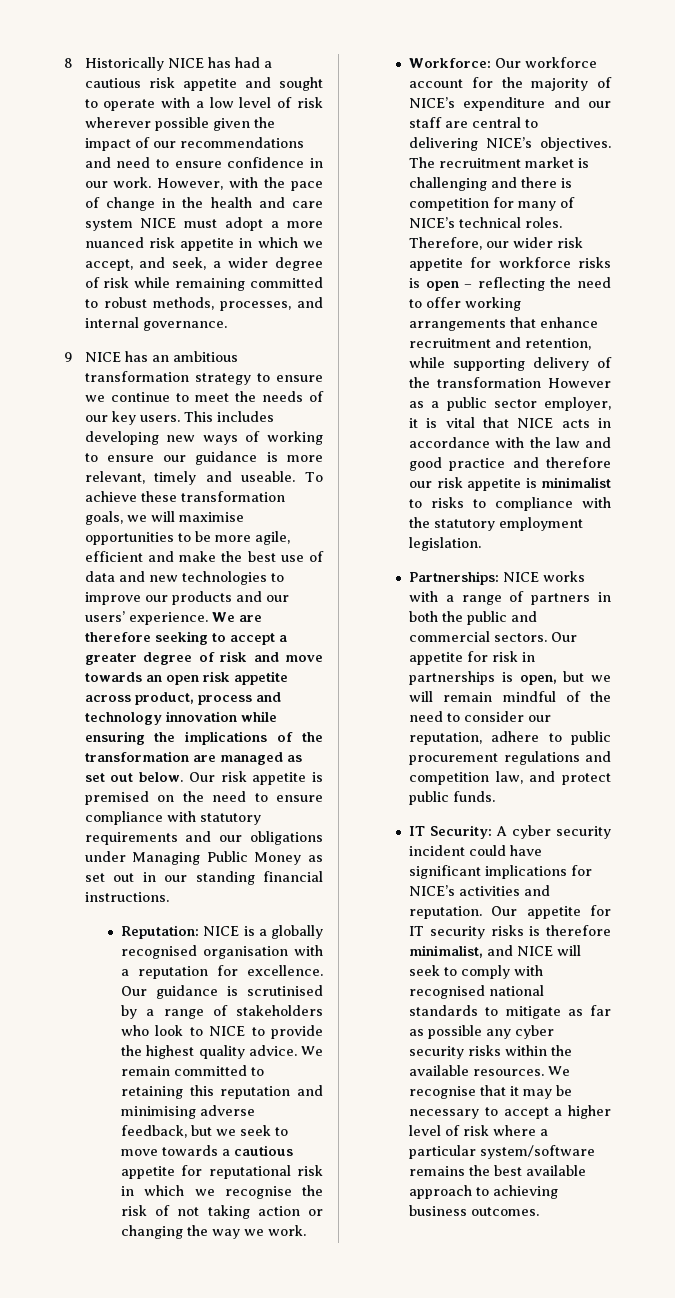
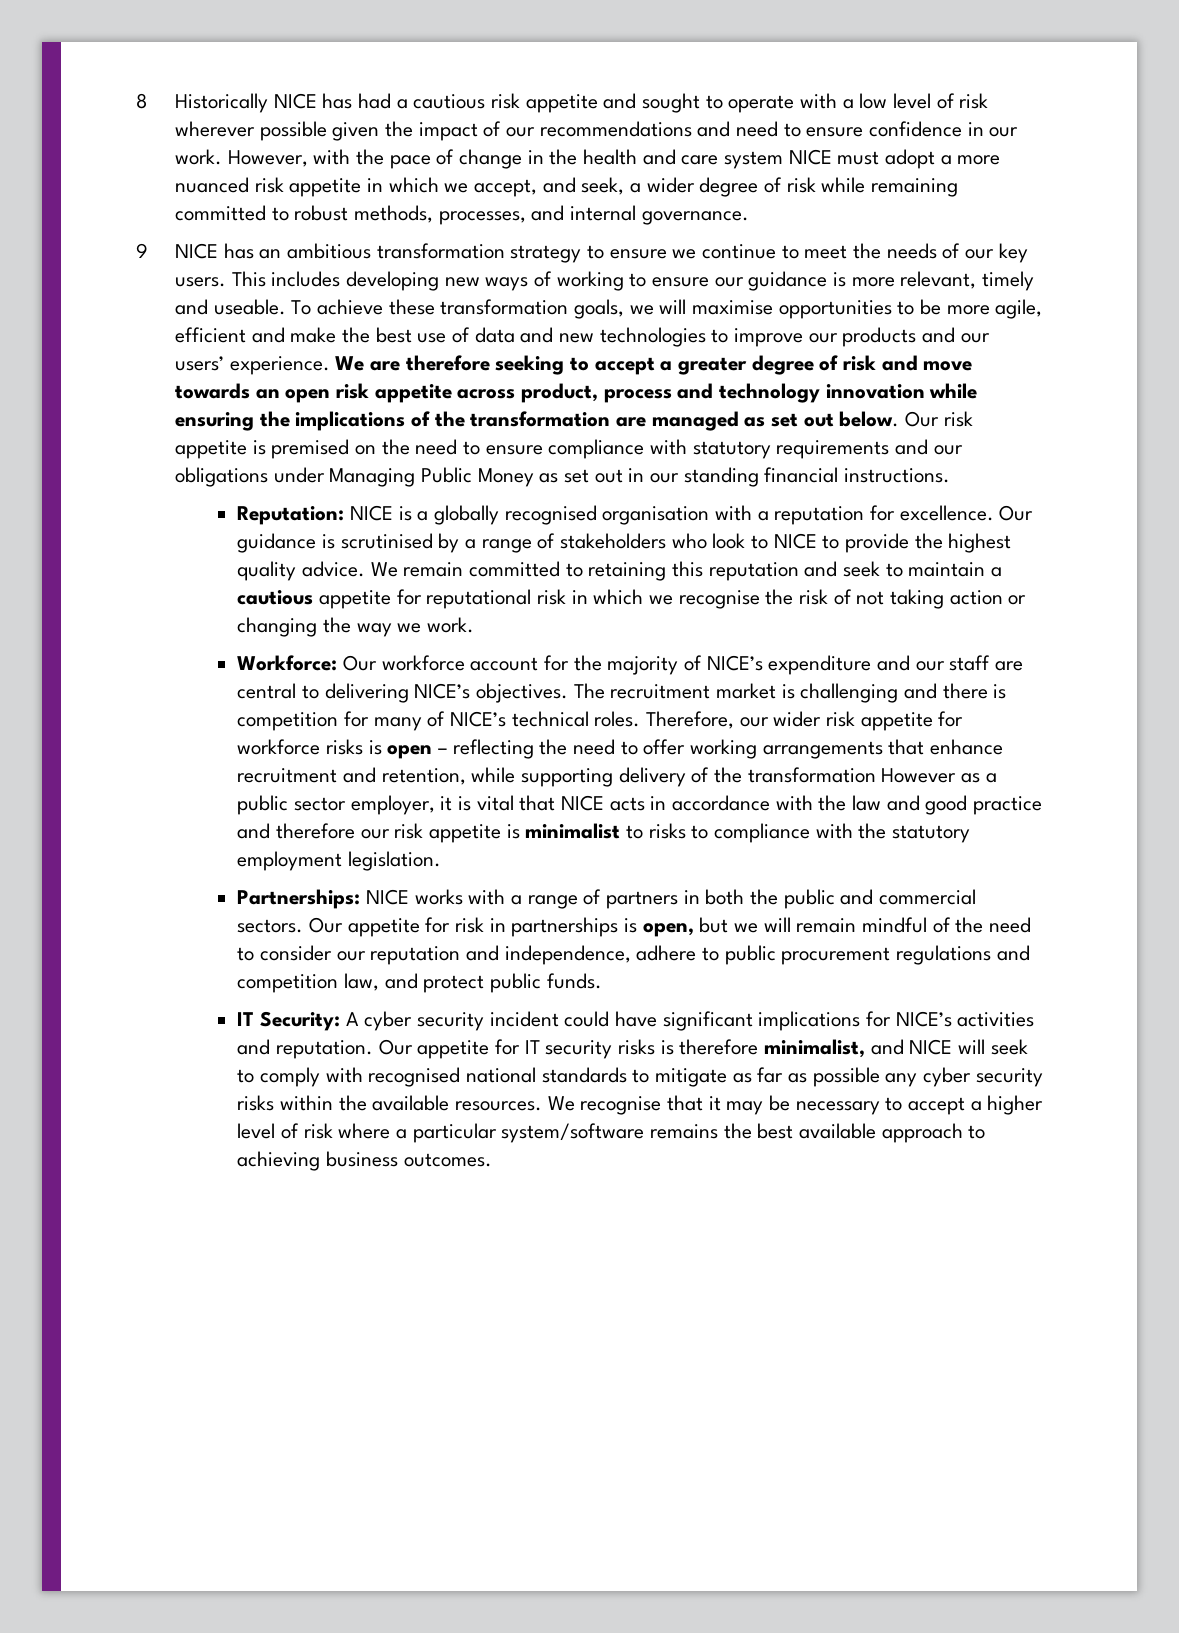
- We remain committed to retaining this reputation and minimising adverse feedback, but we seek to move towards a cautious appetite for reputational risk in which we recognise the risk of not taking action or changing the way we work.
+ We remain committed to retaining this reputation and seek to maintain a cautious appetite for reputational risk in which we recognise the risk of not taking action or changing the way we work.
- Our appetite for risk in partnerships is open, but we will remain mindful of the need to consider our reputation, adhere to public procurement regulations and competition law, and protect public funds.
+ Our appetite for risk in partnerships is open, but we will remain mindful of the need to consider our reputation and independence, adhere to public procurement regulations and competition law, and protect public funds.

